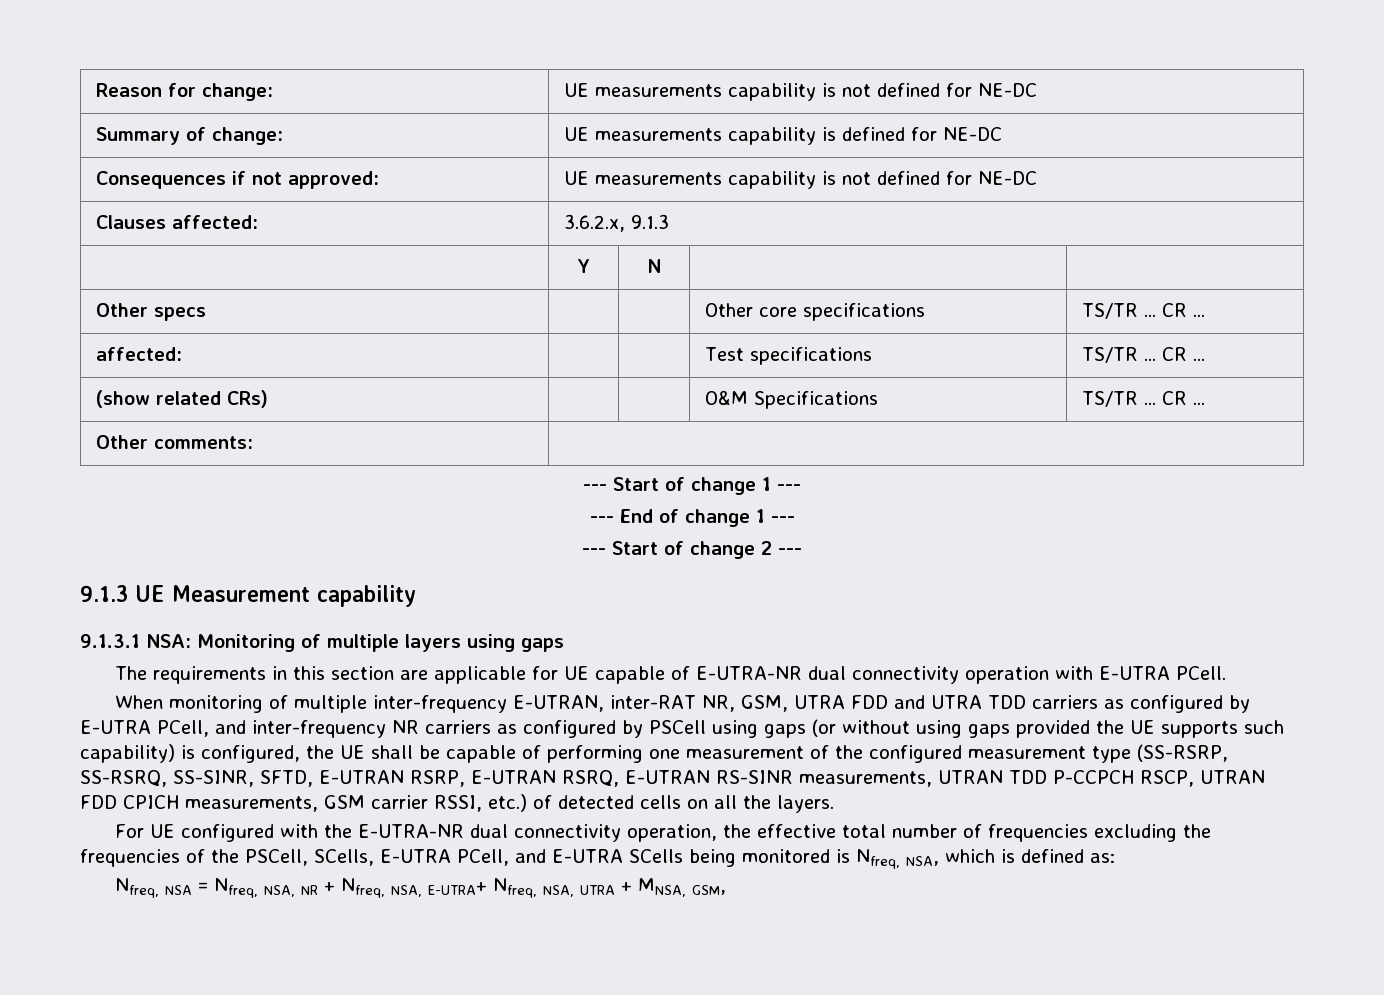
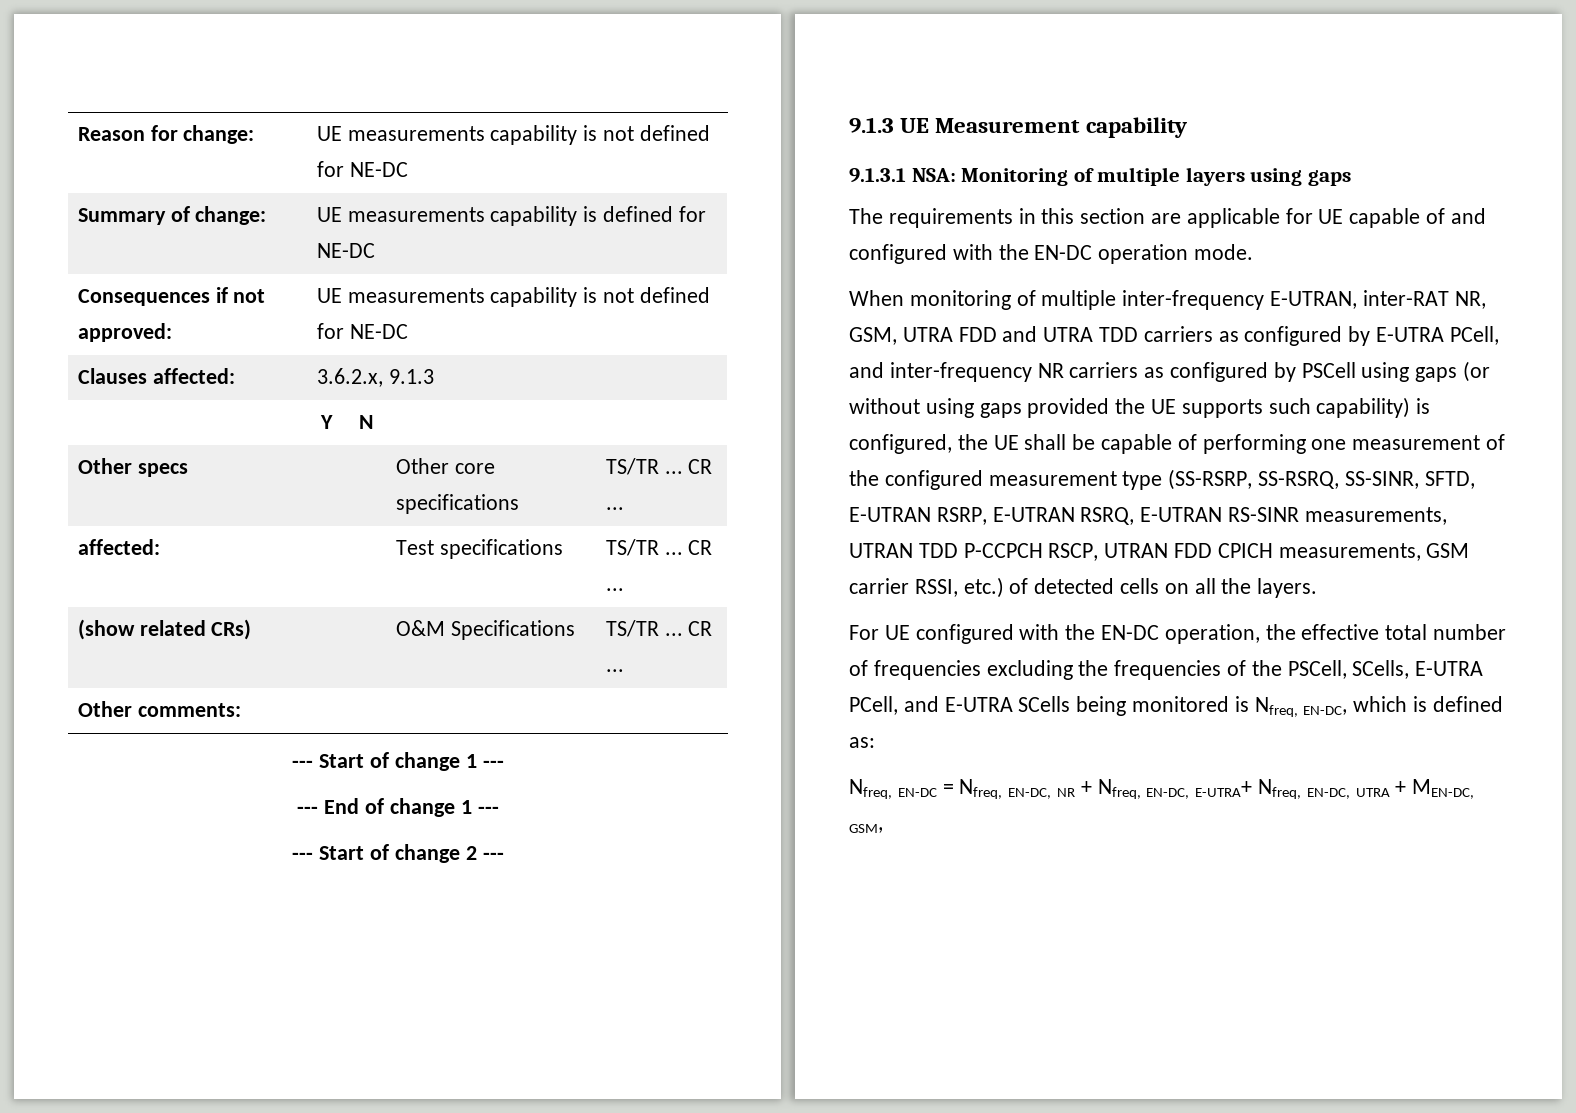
- The requirements in this section are applicable for UE capable of E-UTRA-NR dual connectivity operation with E-UTRA PCell.
+ The requirements in this section are applicable for UE capable of and configured with the EN-DC operation mode.
- For UE configured with the E-UTRA-NR dual connectivity operation, the effective total number of frequencies excluding the frequencies of the PSCell, SCells, E-UTRA PCell, and E-UTRA SCells being monitored is Nfreq, NSA, which is defined as:
+ For UE configured with the EN-DC operation, the effective total number of frequencies excluding the frequencies of the PSCell, SCells, E-UTRA PCell, and E-UTRA SCells being monitored is Nfreq, EN-DC, which is defined as:
- Nfreq, NSA = Nfreq, NSA, NR + Nfreq, NSA, E-UTRA+ Nfreq, NSA, UTRA + MNSA, GSM,
+ Nfreq, EN-DC = Nfreq, EN-DC, NR + Nfreq, EN-DC, E-UTRA+ Nfreq, EN-DC, UTRA + MEN-DC, GSM,

